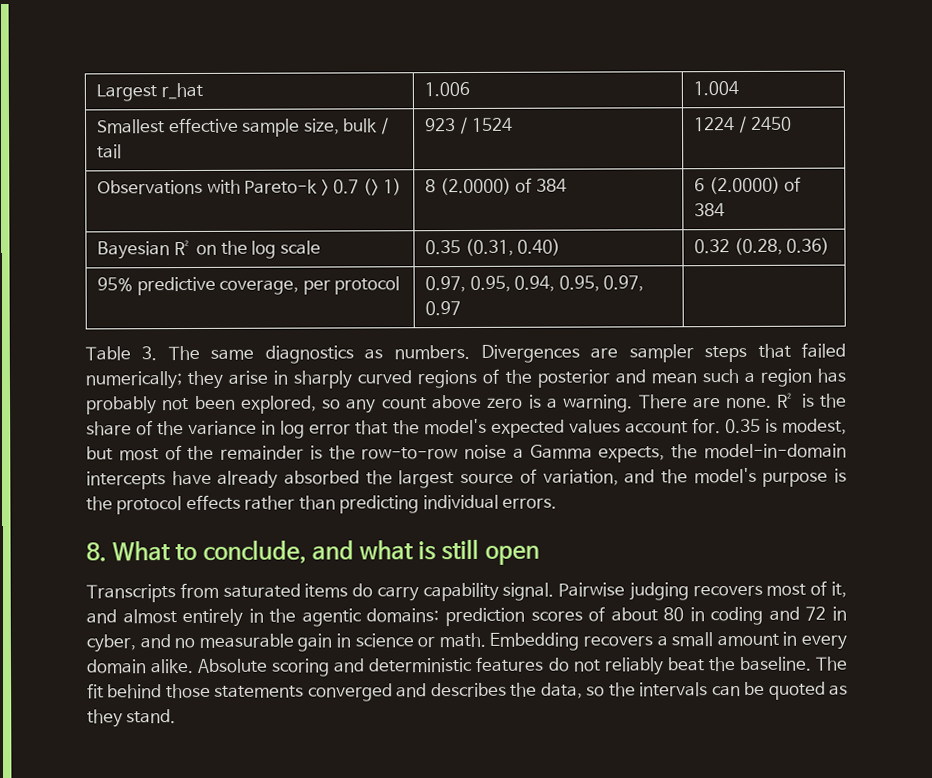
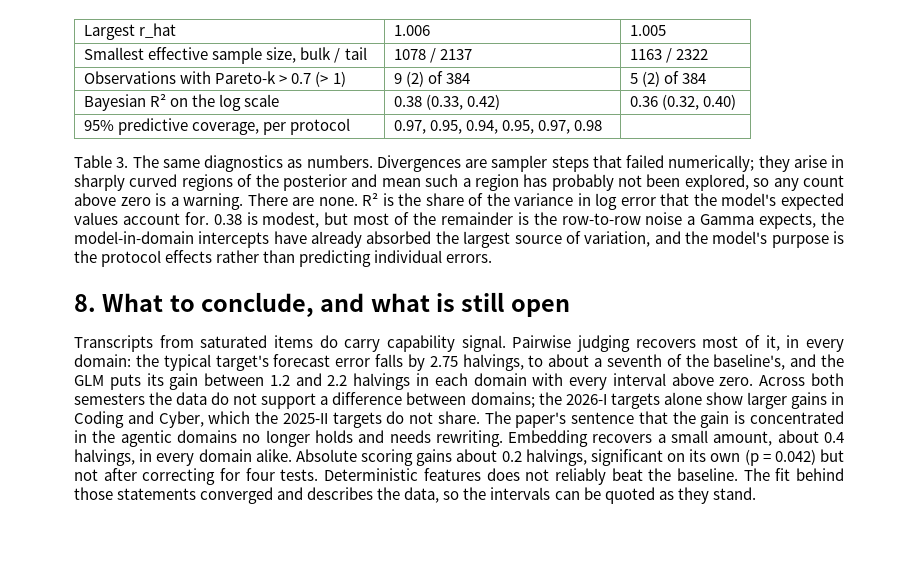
- Largest r_hat | 1.006 | 1.004
+ Largest r_hat | 1.006 | 1.005
- Smallest effective sample size, bulk / tail | 923 / 1524 | 1224 / 2450
+ Smallest effective sample size, bulk / tail | 1078 / 2137 | 1163 / 2322
- Observations with Pareto-k > 0.7 (> 1) | 8 (2.0000) of 384 | 6 (2.0000) of 384
+ Observations with Pareto-k > 0.7 (> 1) | 9 (2) of 384 | 5 (2) of 384
- Bayesian R² on the log scale | 0.35 (0.31, 0.40) | 0.32 (0.28, 0.36)
+ Bayesian R² on the log scale | 0.38 (0.33, 0.42) | 0.36 (0.32, 0.40)
- 95% predictive coverage, per protocol | 0.97, 0.95, 0.94, 0.95, 0.97, 0.97 |
+ 95% predictive coverage, per protocol | 0.97, 0.95, 0.94, 0.95, 0.97, 0.98 |
- 0.35 is modest, but most of the remainder is the row-to-row noise a Gamma expects, the model-in-domain intercepts have already absorbed the largest source of variation, and the model's purpose is the protocol effects rather than predicting individual errors.
+ 0.38 is modest, but most of the remainder is the row-to-row noise a Gamma expects, the model-in-domain intercepts have already absorbed the largest source of variation, and the model's purpose is the protocol effects rather than predicting individual errors.
- Pairwise judging recovers most of it, and almost entirely in the agentic domains: prediction scores of about 80 in coding and 72 in cyber, and no measurable gain in science or math. Embedding recovers a small amount in every domain alike.
+ Pairwise judging recovers most of it, in every domain: the typical target's forecast error falls by 2.75 halvings, to about a seventh of the baseline's, and the GLM puts its gain between 1.2 and 2.2 halvings in each domain with every interval above zero. Across both semesters the data do not support a difference between domains; the 2026-I targets alone show larger gains in Coding and Cyber, which the 2025-II targets do not share. The paper's sentence that the gain is concentrated in the agentic domains no longer holds and needs rewriting. Embedding recovers a small amount, about 0.4 halvings, in every domain alike.
- Absolute scoring and deterministic features do not reliably beat the baseline.
+ Absolute scoring gains about 0.2 halvings, significant on its own (p = 0.042) but not after correcting for four tests. Deterministic features does not reliably beat the baseline.

